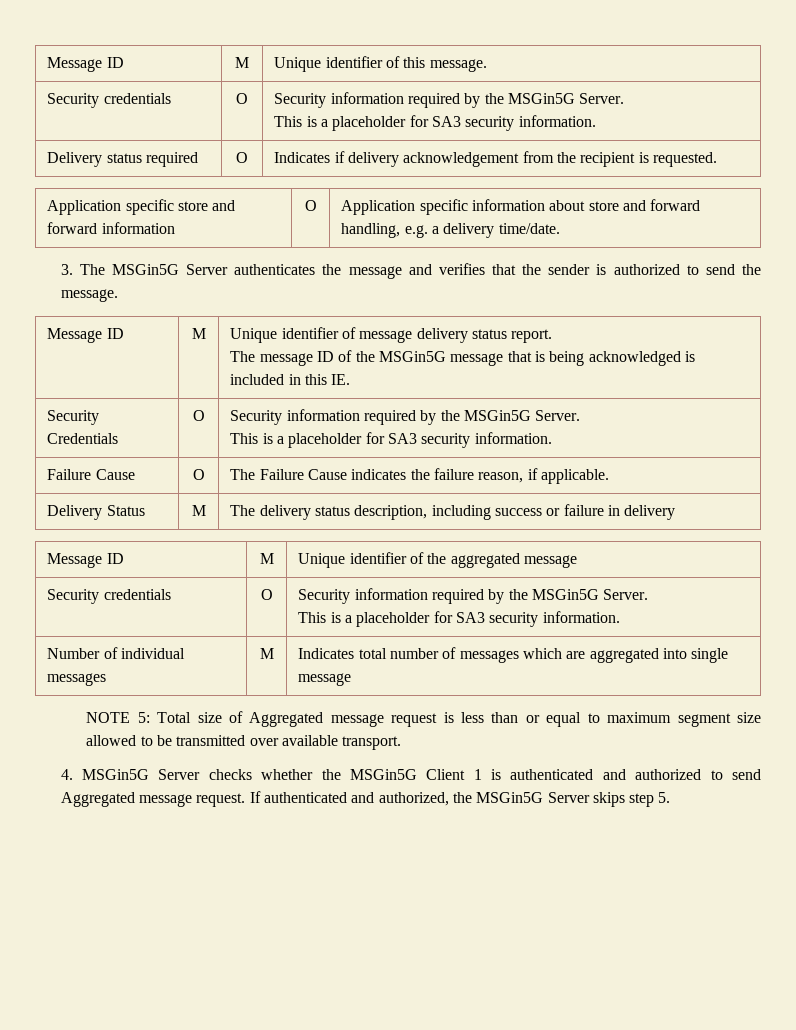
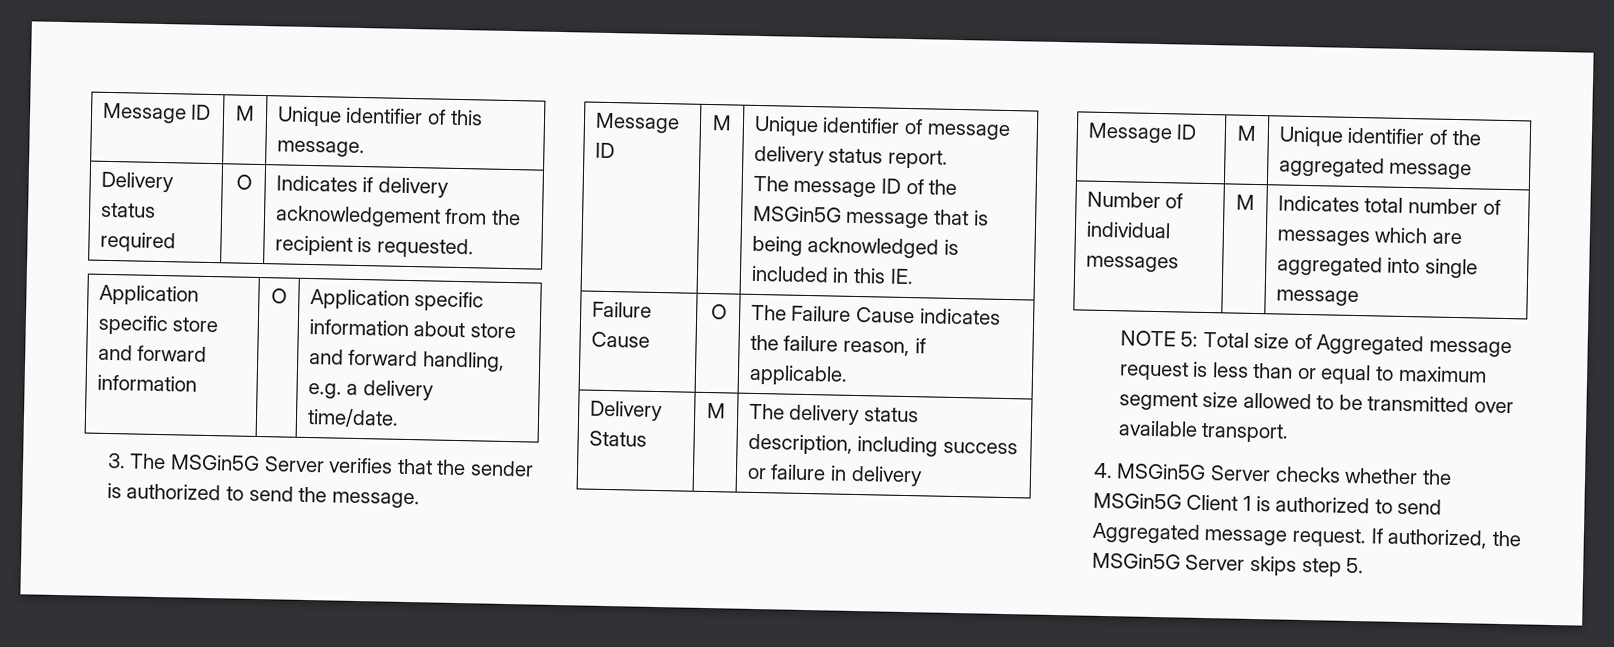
  Message ID | M | Unique identifier of this message.
- Security credentials | O | Security information required by the MSGin5G Server.
- This is a placeholder for SA3 security information.
- 3. The MSGin5G Server authenticates the message and verifies that the sender is authorized to send the message.
+ 3. The MSGin5G Server verifies that the sender is authorized to send the message.
- Security Credentials | O | Security information required by the MSGin5G Server.
- This is a placeholder for SA3 security information.
  Message ID | M | Unique identifier of the aggregated message
- Security credentials | O | Security information required by the MSGin5G Server.
- This is a placeholder for SA3 security information.
- 4. MSGin5G Server checks whether the MSGin5G Client 1 is authenticated and authorized to send Aggregated message request.
+ 4. MSGin5G Server checks whether the MSGin5G Client 1 is authorized to send Aggregated message request.
- If authenticated and authorized, the MSGin5G Server skips step 5.
+ If authorized, the MSGin5G Server skips step 5.

